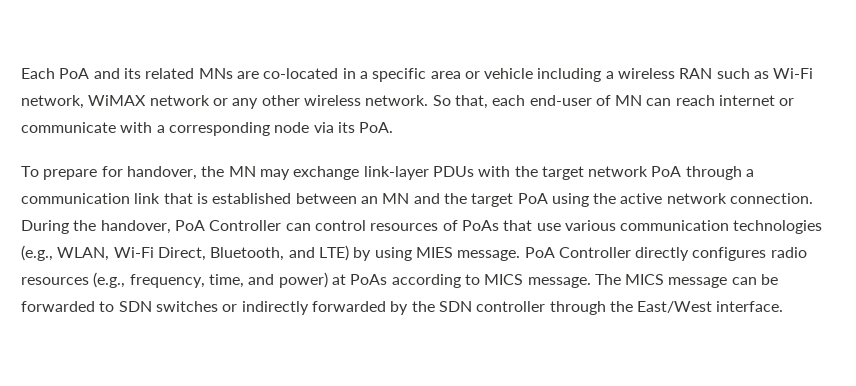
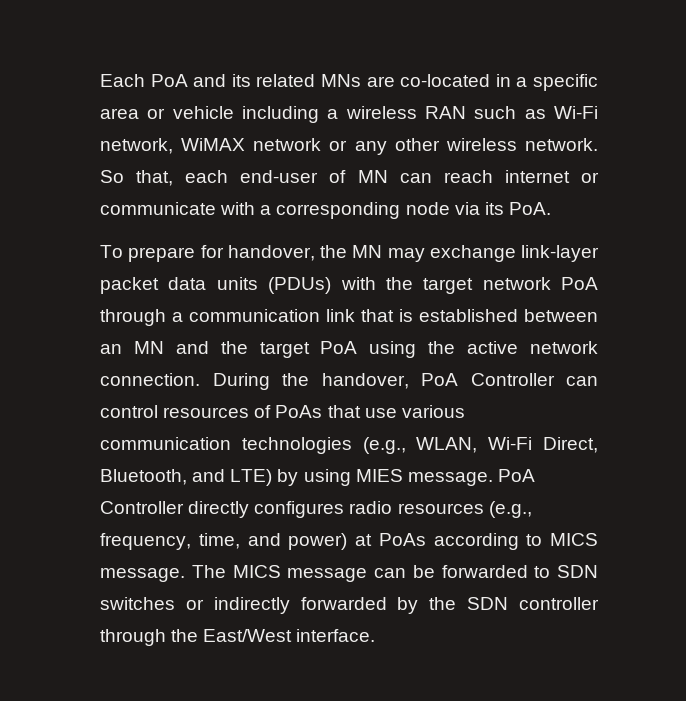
- To prepare for handover, the MN may exchange link-layer PDUs with the target network PoA through a communication link that is established between an MN and the target PoA using the active network connection.
+ To prepare for handover, the MN may exchange link-layer packet data units (PDUs) with the target network PoA through a communication link that is established between an MN and the target PoA using the active network connection.

